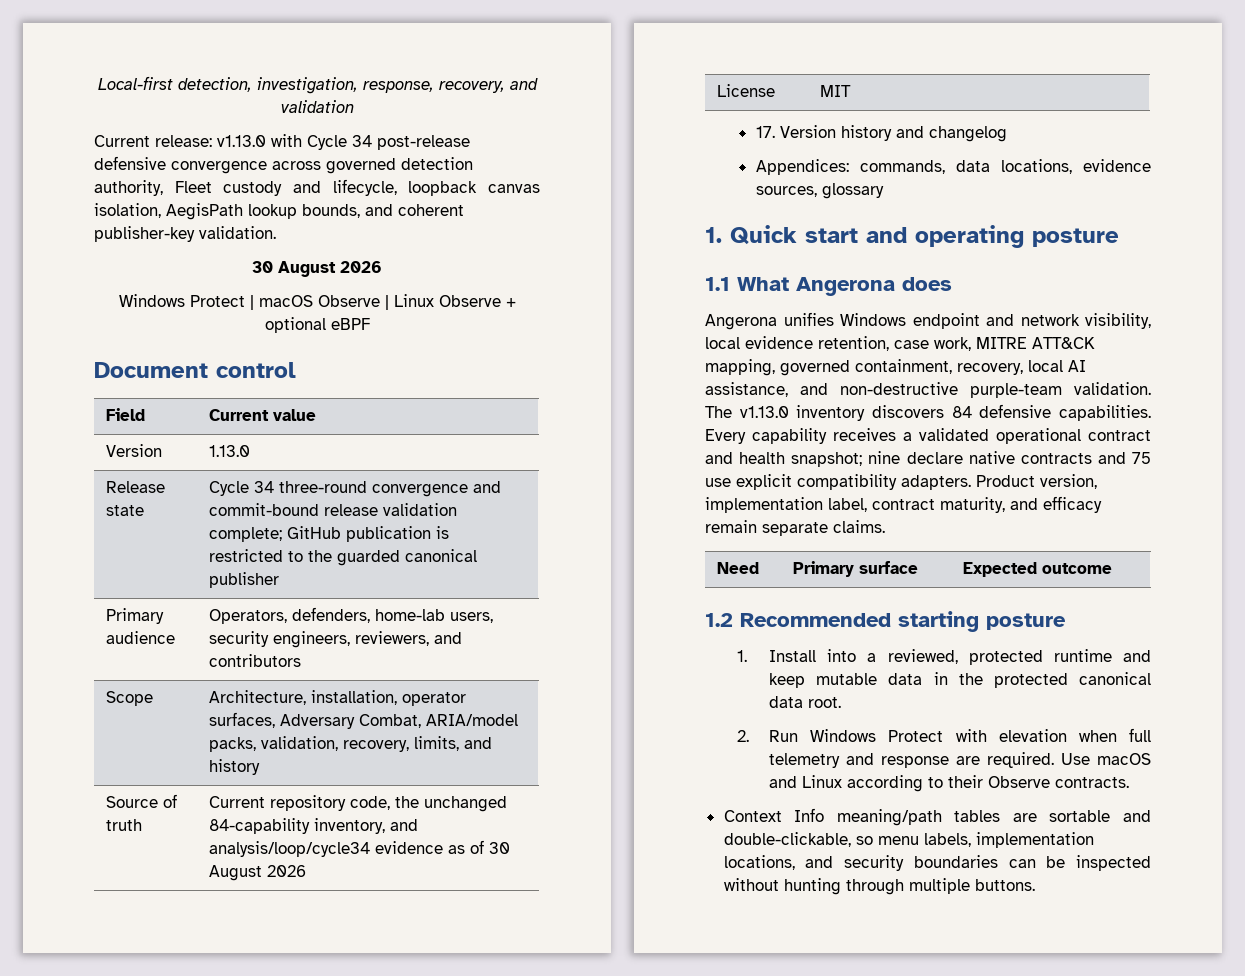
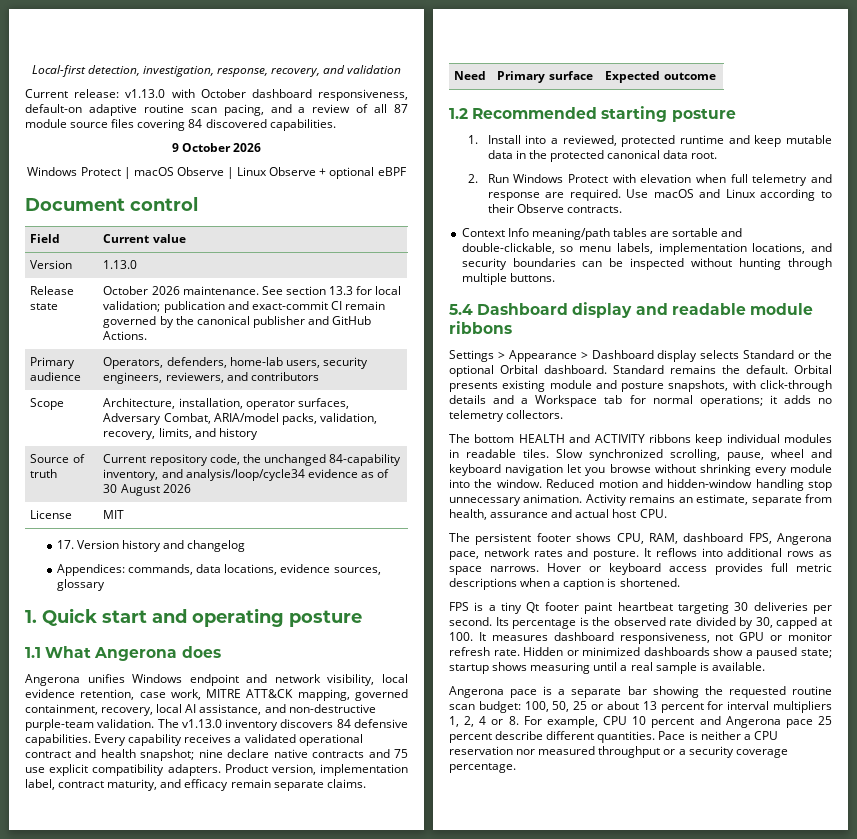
- Current release: v1.13.0 with Cycle 34 post-release defensive convergence across governed detection authority, Fleet custody and lifecycle, loopback canvas isolation, AegisPath lookup bounds, and coherent publisher-key validation.
- 30 August 2026
+ Current release: v1.13.0 with October dashboard responsiveness, default-on adaptive routine scan pacing, and a review of all 87 module source files covering 84 discovered capabilities.
+ 9 October 2026
- Release state | Cycle 34 three-round convergence and commit-bound release validation complete; GitHub publication is restricted to the guarded canonical publisher
+ Release state | October 2026 maintenance. See section 13.3 for local validation; publication and exact-commit CI remain governed by the canonical publisher and GitHub Actions.
+ 5.4 Dashboard display and readable module ribbons
+ Settings > Appearance > Dashboard display selects Standard or the optional Orbital dashboard. Standard remains the default. Orbital presents existing module and posture snapshots, with click-through details and a Workspace tab for normal operations; it adds no telemetry collectors.
+ The bottom HEALTH and ACTIVITY ribbons keep individual modules in readable tiles. Slow synchronized scrolling, pause, wheel and keyboard navigation let you browse without shrinking every module into the window. Reduced motion and hidden-window handling stop unnecessary animation. Activity remains an estimate, separate from health, assurance and actual host CPU.
+ The persistent footer shows CPU, RAM, dashboard FPS, Angerona pace, network rates and posture. It reflows into additional rows as space narrows. Hover or keyboard access provides full metric descriptions when a caption is shortened.
+ FPS is a tiny Qt footer paint heartbeat targeting 30 deliveries per second. Its percentage is the observed rate divided by 30, capped at 100. It measures dashboard responsiveness, not GPU or monitor refresh rate. Hidden or minimized dashboards show a paused state; startup shows measuring until a real sample is available.
+ Angerona pace is a separate bar showing the requested routine scan budget: 100, 50, 25 or about 13 percent for interval multipliers 1, 2, 4 or 8. For example, CPU 10 percent and Angerona pace 25 percent describe different quantities. Pace is neither a CPU reservation nor measured throughput or a security coverage percentage.

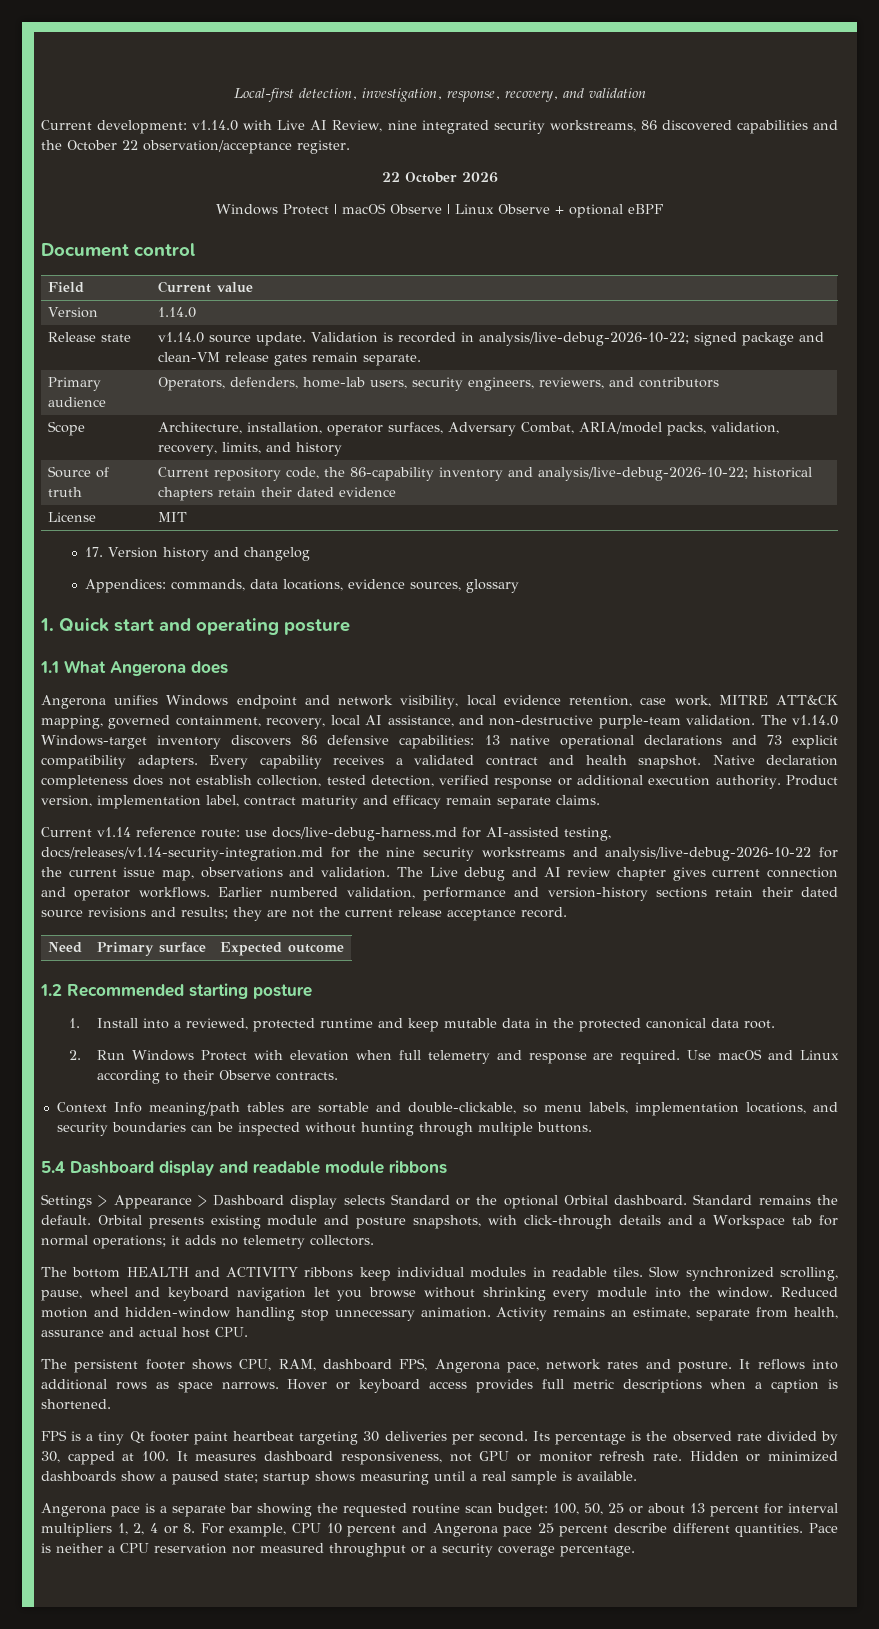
- Current release: v1.13.0 with October dashboard responsiveness, default-on adaptive routine scan pacing, and a review of all 87 module source files covering 84 discovered capabilities.
- 9 October 2026
+ Current development: v1.14.0 with Live AI Review, nine integrated security workstreams, 86 discovered capabilities and the October 22 observation/acceptance register.
+ 22 October 2026
- Version | 1.13.0
+ Version | 1.14.0
- Release state | October 2026 maintenance. See section 13.3 for local validation; publication and exact-commit CI remain governed by the canonical publisher and GitHub Actions.
+ Release state | v1.14.0 source update. Validation is recorded in analysis/live-debug-2026-10-22; signed package and clean-VM release gates remain separate.
- Source of truth | Current repository code, the unchanged 84-capability inventory, and analysis/loop/cycle34 evidence as of 30 August 2026
+ Source of truth | Current repository code, the 86-capability inventory and analysis/live-debug-2026-10-22; historical chapters retain their dated evidence
- The v1.13.0 inventory discovers 84 defensive capabilities.
+ The v1.14.0 Windows-target inventory discovers 86 defensive capabilities: 13 native operational declarations and 73 explicit compatibility adapters.
- Every capability receives a validated operational contract and health snapshot; nine declare native contracts and 75 use explicit compatibility adapters.
+ Every capability receives a validated contract and health snapshot. Native declaration completeness does not establish collection, tested detection, verified response or additional execution authority.
- Product version, implementation label, contract maturity, and efficacy remain separate claims.
+ Product version, implementation label, contract maturity and efficacy remain separate claims.
+ Current v1.14 reference route: use docs/live-debug-harness.md for AI-assisted testing, docs/releases/v1.14-security-integration.md for the nine security workstreams and analysis/live-debug-2026-10-22 for the current issue map, observations and validation. The Live debug and AI review chapter gives current connection and operator workflows. Earlier numbered validation, performance and version-history sections retain their dated source revisions and results; they are not the current release acceptance record.

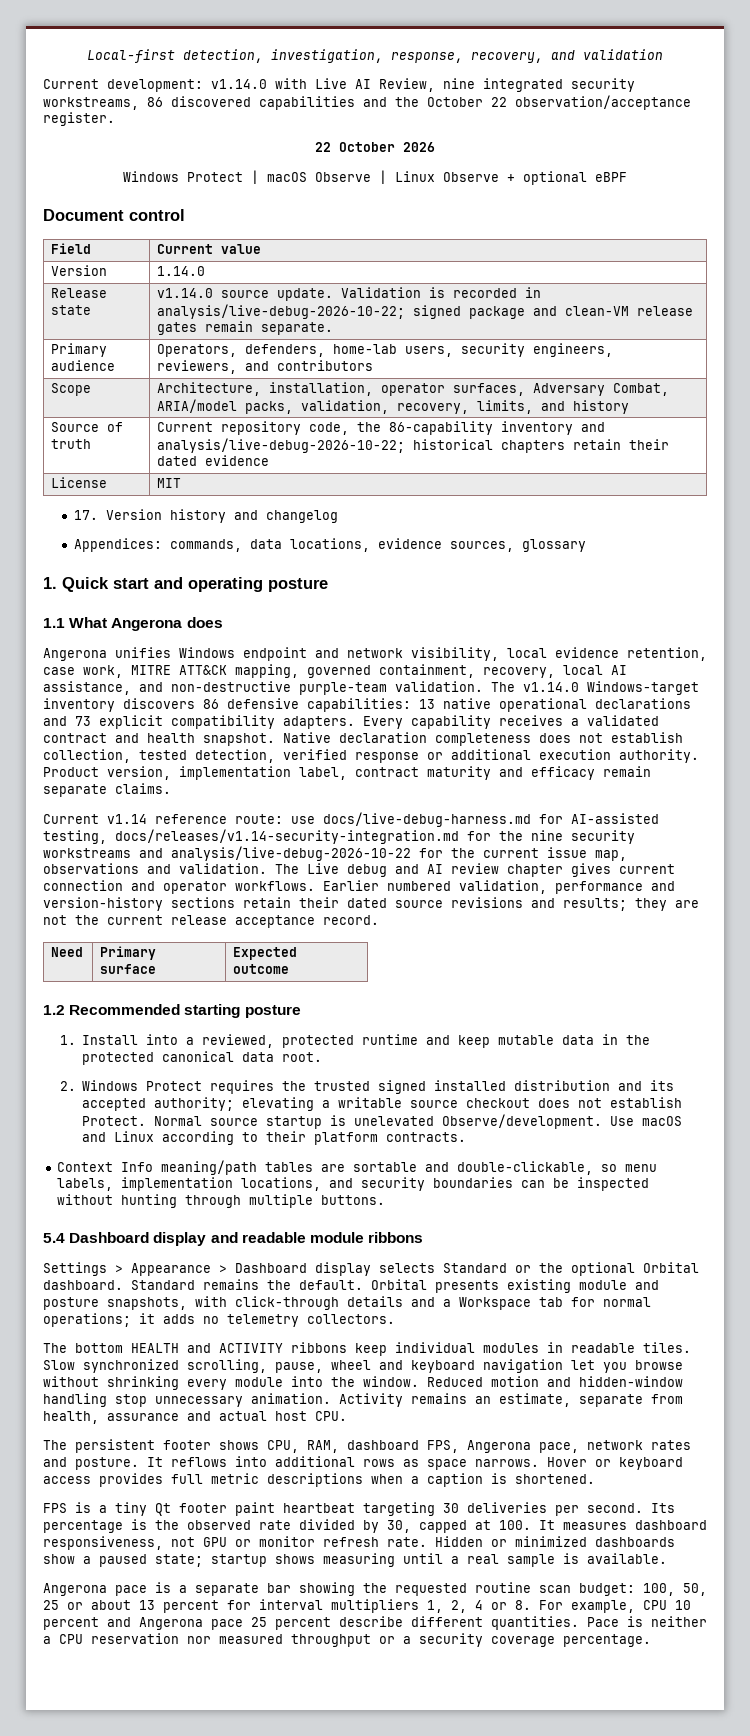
- 2. Run Windows Protect with elevation when full telemetry and response are required.
+ 2. Windows Protect requires the trusted signed installed distribution and its accepted authority; elevating a writable source checkout does not establish Protect. Normal source startup is unelevated Observe/development.
- Use macOS and Linux according to their Observe contracts.
+ Use macOS and Linux according to their platform contracts.

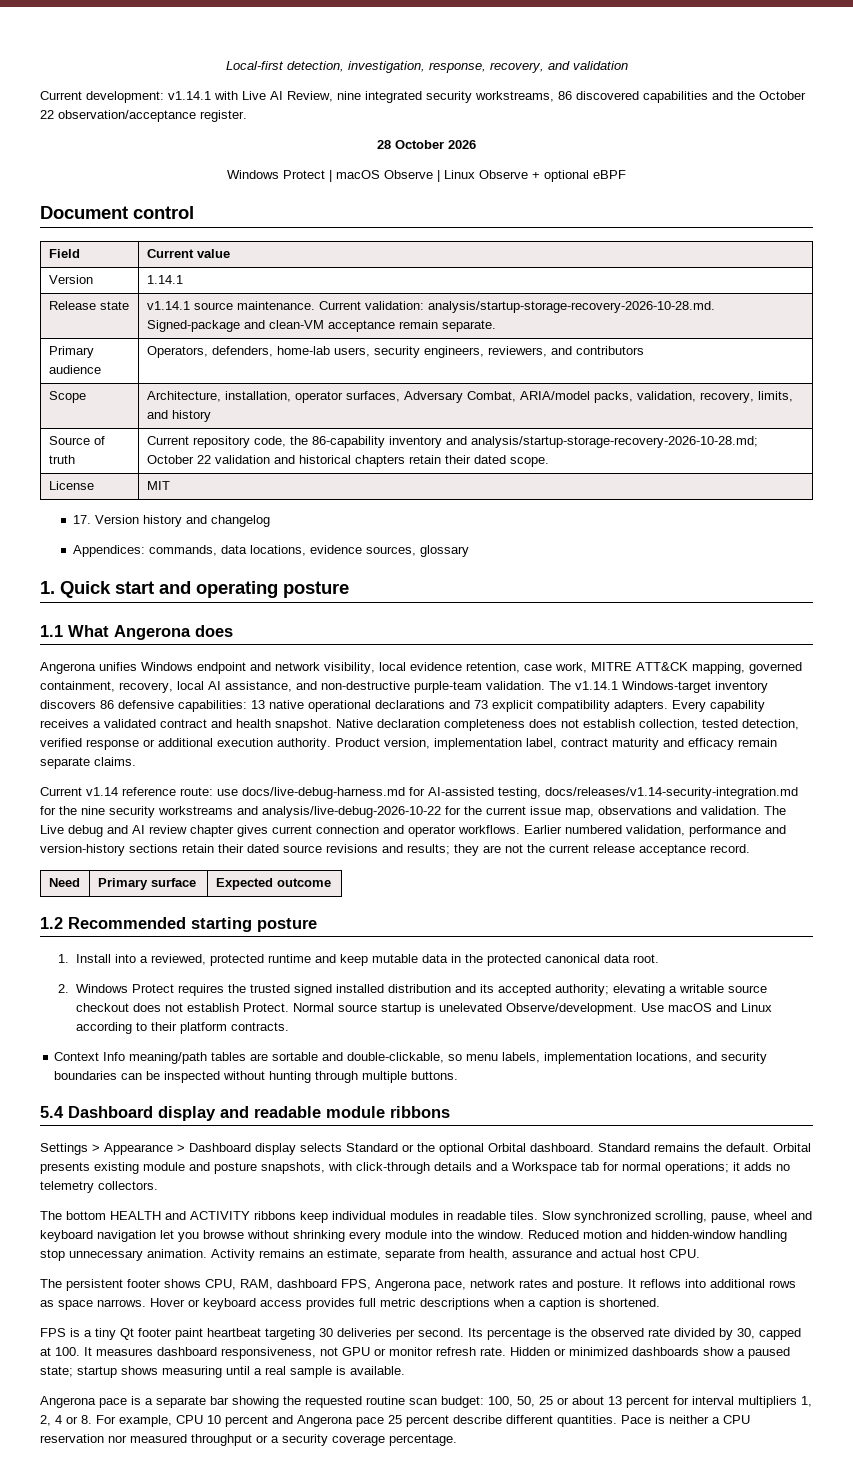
- Current development: v1.14.0 with Live AI Review, nine integrated security workstreams, 86 discovered capabilities and the October 22 observation/acceptance register.
+ Current development: v1.14.1 with Live AI Review, nine integrated security workstreams, 86 discovered capabilities and the October 22 observation/acceptance register.
- 22 October 2026
+ 28 October 2026
- Version | 1.14.0
+ Version | 1.14.1
- Release state | v1.14.0 source update. Validation is recorded in analysis/live-debug-2026-10-22; signed package and clean-VM release gates remain separate.
+ Release state | v1.14.1 source maintenance. Current validation: analysis/startup-storage-recovery-2026-10-28.md. Signed-package and clean-VM acceptance remain separate.
- Source of truth | Current repository code, the 86-capability inventory and analysis/live-debug-2026-10-22; historical chapters retain their dated evidence
+ Source of truth | Current repository code, the 86-capability inventory and analysis/startup-storage-recovery-2026-10-28.md; October 22 validation and historical chapters retain their dated scope.
- The v1.14.0 Windows-target inventory discovers 86 defensive capabilities: 13 native operational declarations and 73 explicit compatibility adapters.
+ The v1.14.1 Windows-target inventory discovers 86 defensive capabilities: 13 native operational declarations and 73 explicit compatibility adapters.

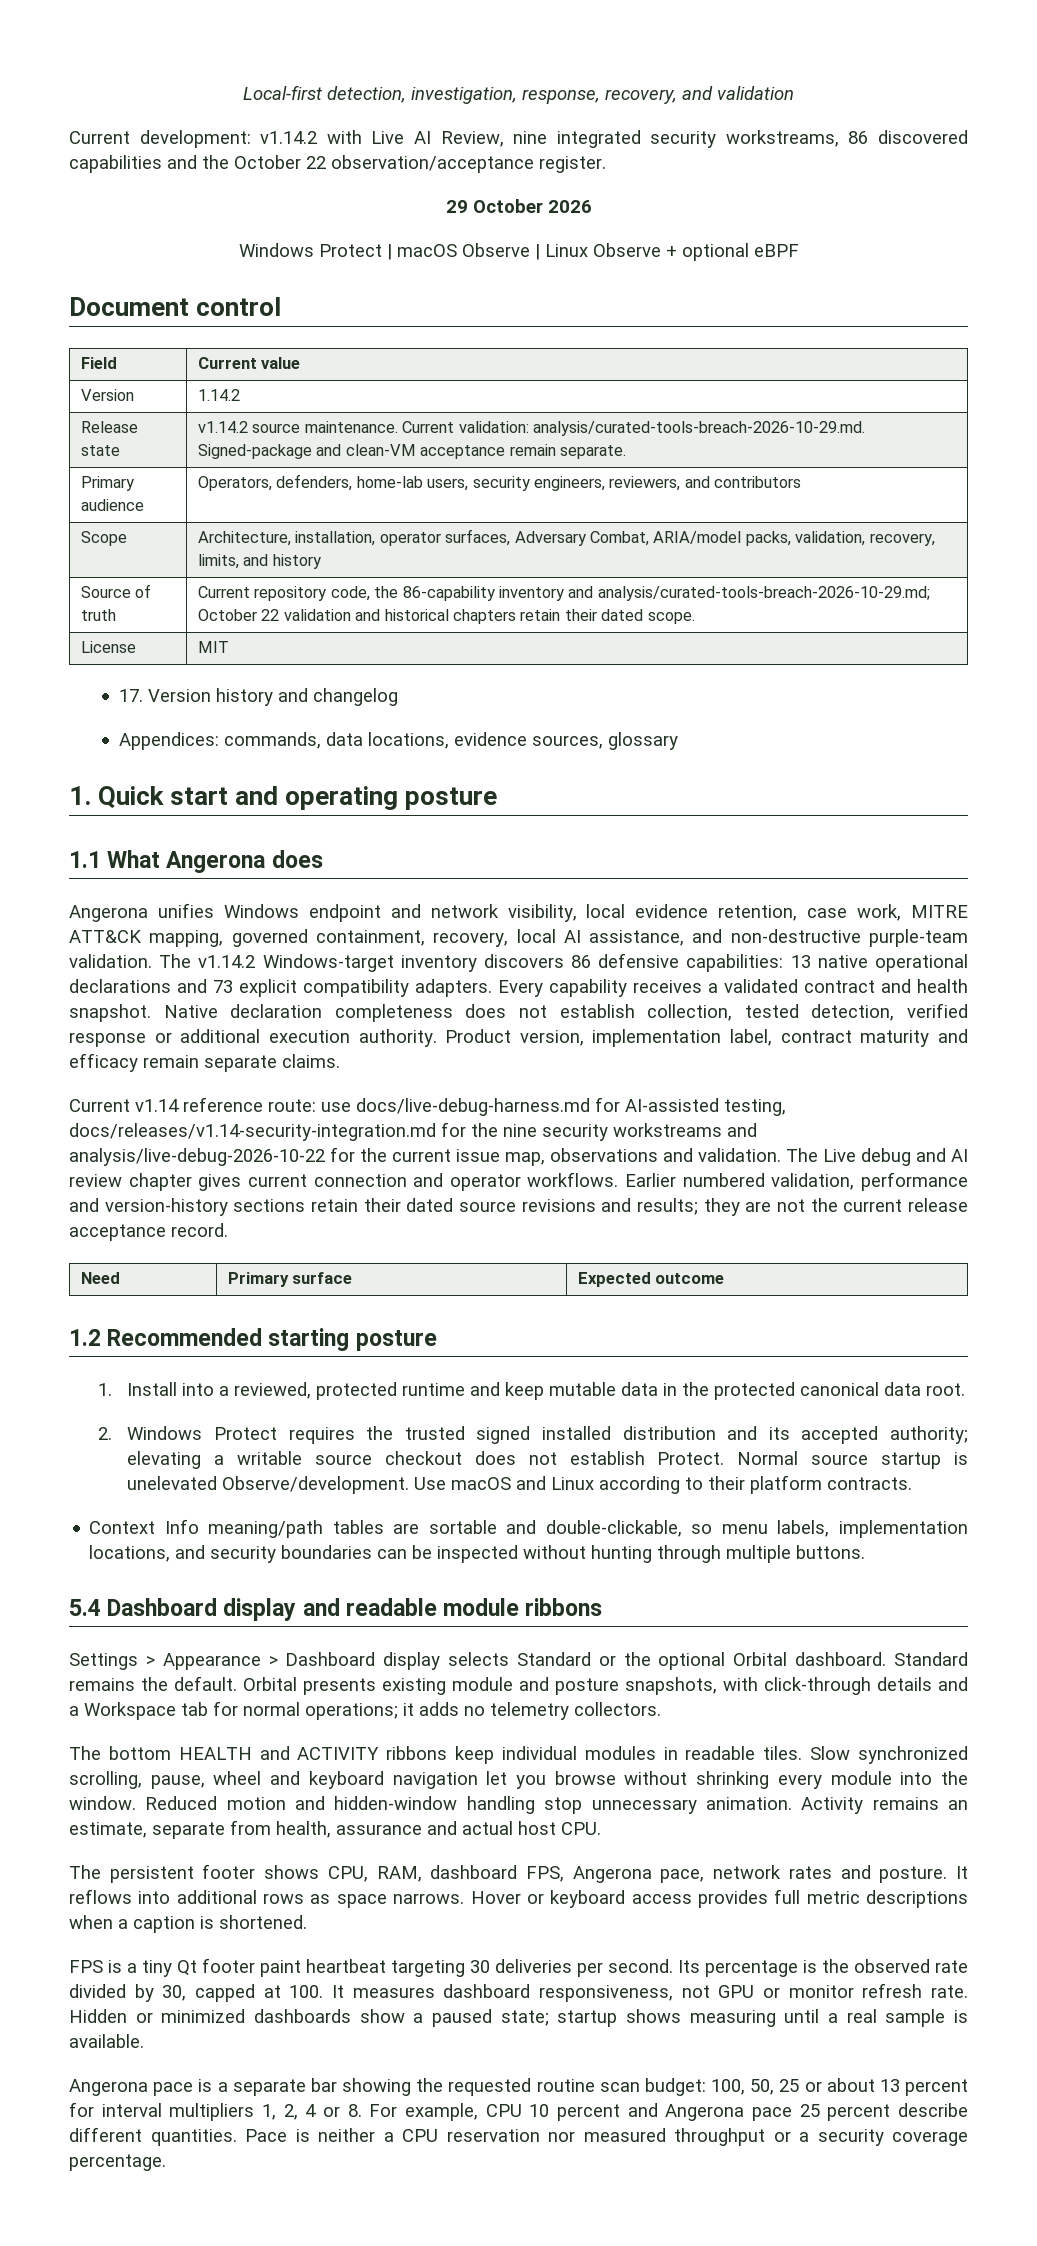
- Current development: v1.14.1 with Live AI Review, nine integrated security workstreams, 86 discovered capabilities and the October 22 observation/acceptance register.
+ Current development: v1.14.2 with Live AI Review, nine integrated security workstreams, 86 discovered capabilities and the October 22 observation/acceptance register.
- 28 October 2026
+ 29 October 2026
- Version | 1.14.1
+ Version | 1.14.2
- Release state | v1.14.1 source maintenance. Current validation: analysis/startup-storage-recovery-2026-10-28.md. Signed-package and clean-VM acceptance remain separate.
+ Release state | v1.14.2 source maintenance. Current validation: analysis/curated-tools-breach-2026-10-29.md. Signed-package and clean-VM acceptance remain separate.
- Source of truth | Current repository code, the 86-capability inventory and analysis/startup-storage-recovery-2026-10-28.md; October 22 validation and historical chapters retain their dated scope.
+ Source of truth | Current repository code, the 86-capability inventory and analysis/curated-tools-breach-2026-10-29.md; October 22 validation and historical chapters retain their dated scope.
- The v1.14.1 Windows-target inventory discovers 86 defensive capabilities: 13 native operational declarations and 73 explicit compatibility adapters.
+ The v1.14.2 Windows-target inventory discovers 86 defensive capabilities: 13 native operational declarations and 73 explicit compatibility adapters.

